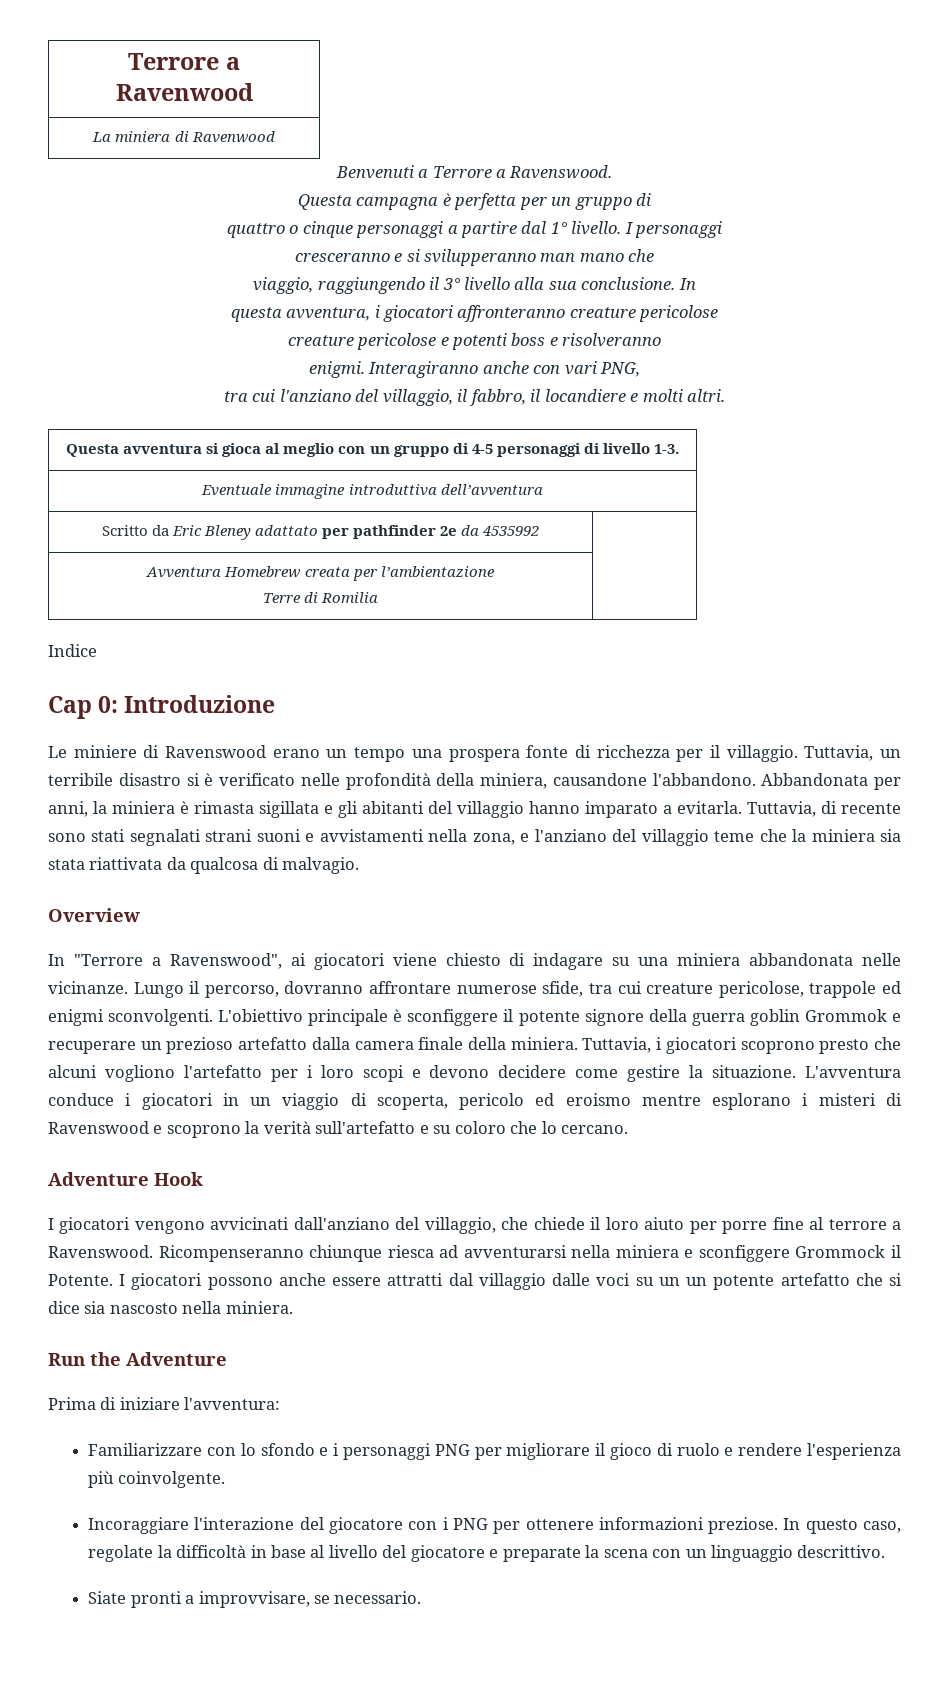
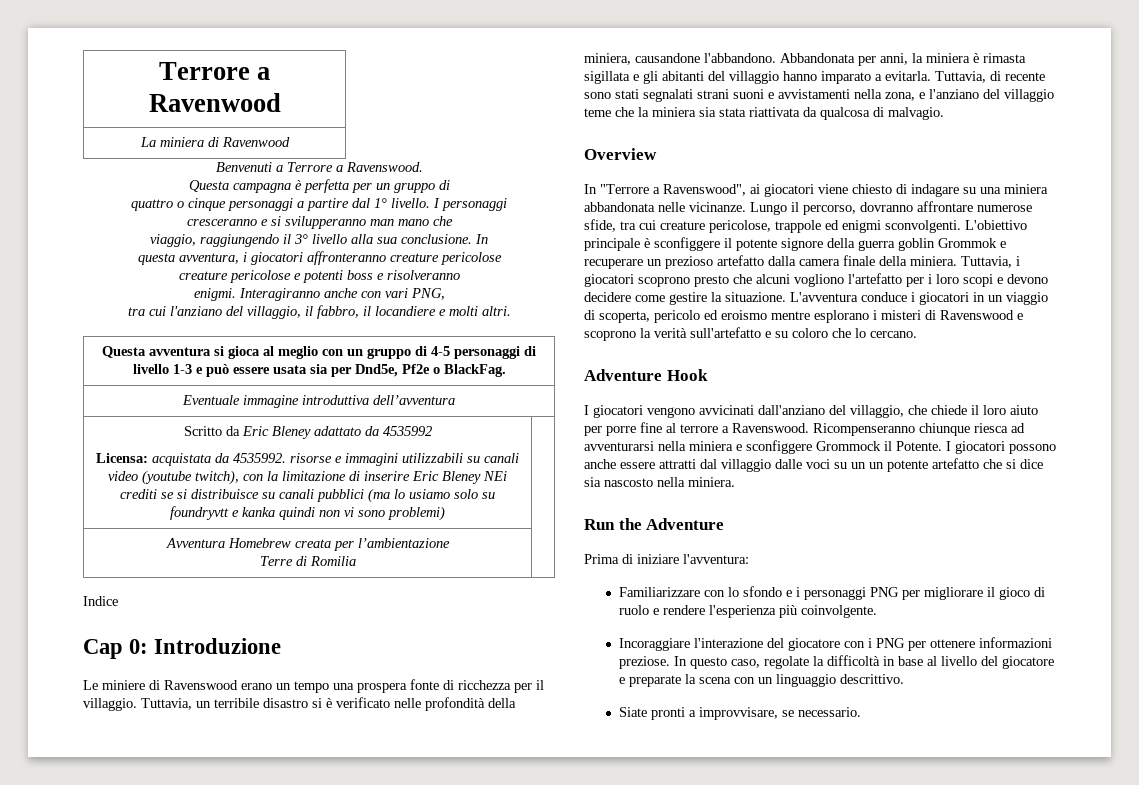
- Questa avventura si gioca al meglio con un gruppo di 4-5 personaggi di livello 1-3.
+ Questa avventura si gioca al meglio con un gruppo di 4-5 personaggi di livello 1-3 e può essere usata sia per Dnd5e, Pf2e o BlackFag.
- Scritto da Eric Bleney adattato per pathfinder 2e da 4535992
+ Scritto da Eric Bleney adattato da 4535992
+ Licensa: acquistata da 4535992. risorse e immagini utilizzabili su canali video (youtube twitch), con la limitazione di inserire Eric Bleney NEi crediti se si distribuisce su canali pubblici (ma lo usiamo solo su foundryvtt e kanka quindi non vi sono problemi)

